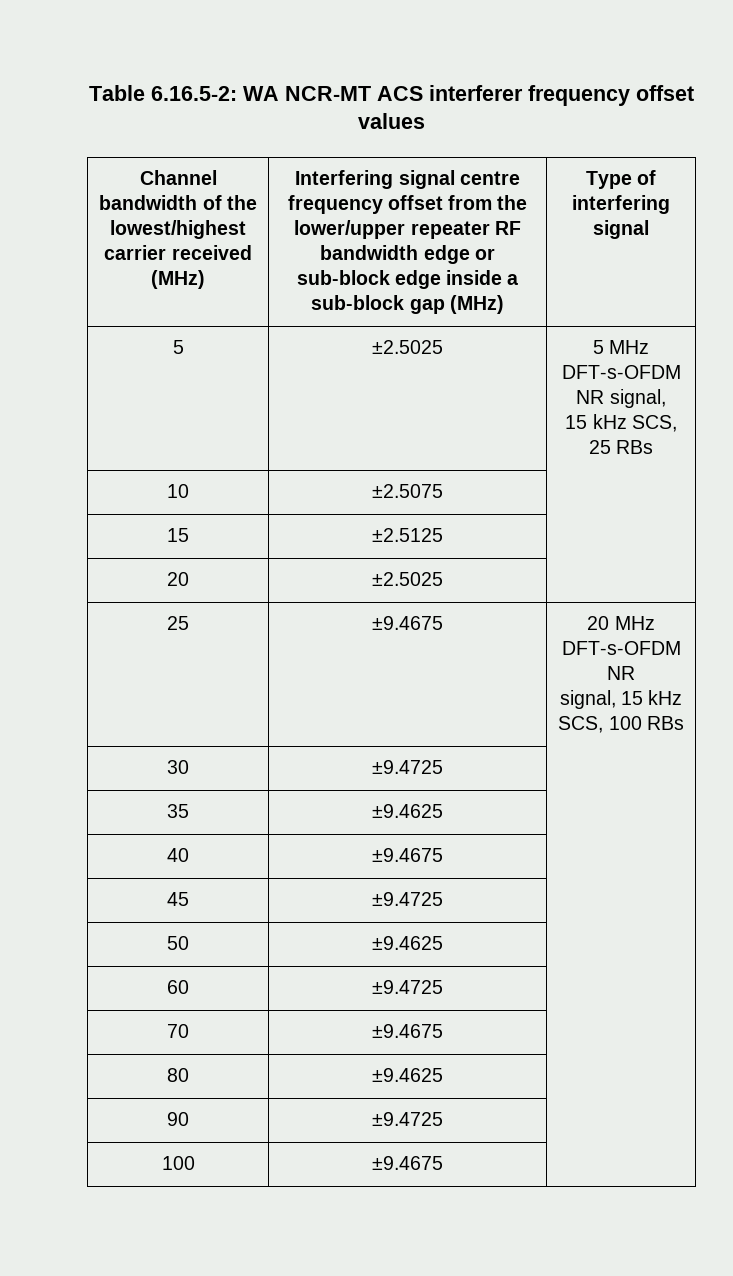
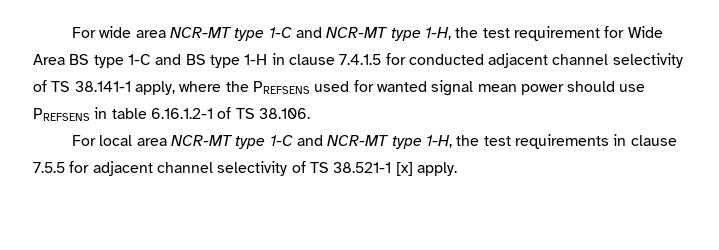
- Table 6.16.5-2: WA NCR-MT ACS interferer frequency offset values
- Channel bandwidth of the lowest/highest carrier received (MHz) | Interfering signal centre frequency offset from the lower/upper repeater RF bandwidth edge or sub-block edge inside a sub-block gap (MHz) | Type of interfering signal
- 5 | ±2.5025 | 5 MHz DFT-s-OFDM NR signal,
- 15 kHz SCS, 25 RBs
- 10 | ±2.5075 |
- 15 | ±2.5125 |
- 20 | ±2.5025 |
- 25 | ±9.4675 | 20 MHz DFT-s-OFDM NR
- signal, 15 kHz SCS, 100 RBs
- 30 | ±9.4725 |
- 35 | ±9.4625 |
- 40 | ±9.4675 |
- 45 | ±9.4725 |
- 50 | ±9.4625 |
- 60 | ±9.4725 |
- 70 | ±9.4675 |
- 80 | ±9.4625 |
- 90 | ±9.4725 |
- 100 | ±9.4675 |
+ For wide area NCR-MT type 1-C and NCR-MT type 1-H, the test requirement for Wide Area BS type 1-C and BS type 1-H in clause 7.4.1.5 for conducted adjacent channel selectivity of TS 38.141-1 apply, where the PREFSENS used for wanted signal mean power should use PREFSENS in table 6.16.1.2-1 of TS 38.106.
+ For local area NCR-MT type 1-C and NCR-MT type 1-H, the test requirements in clause 7.5.5 for adjacent channel selectivity of TS 38.521-1 [x] apply.

